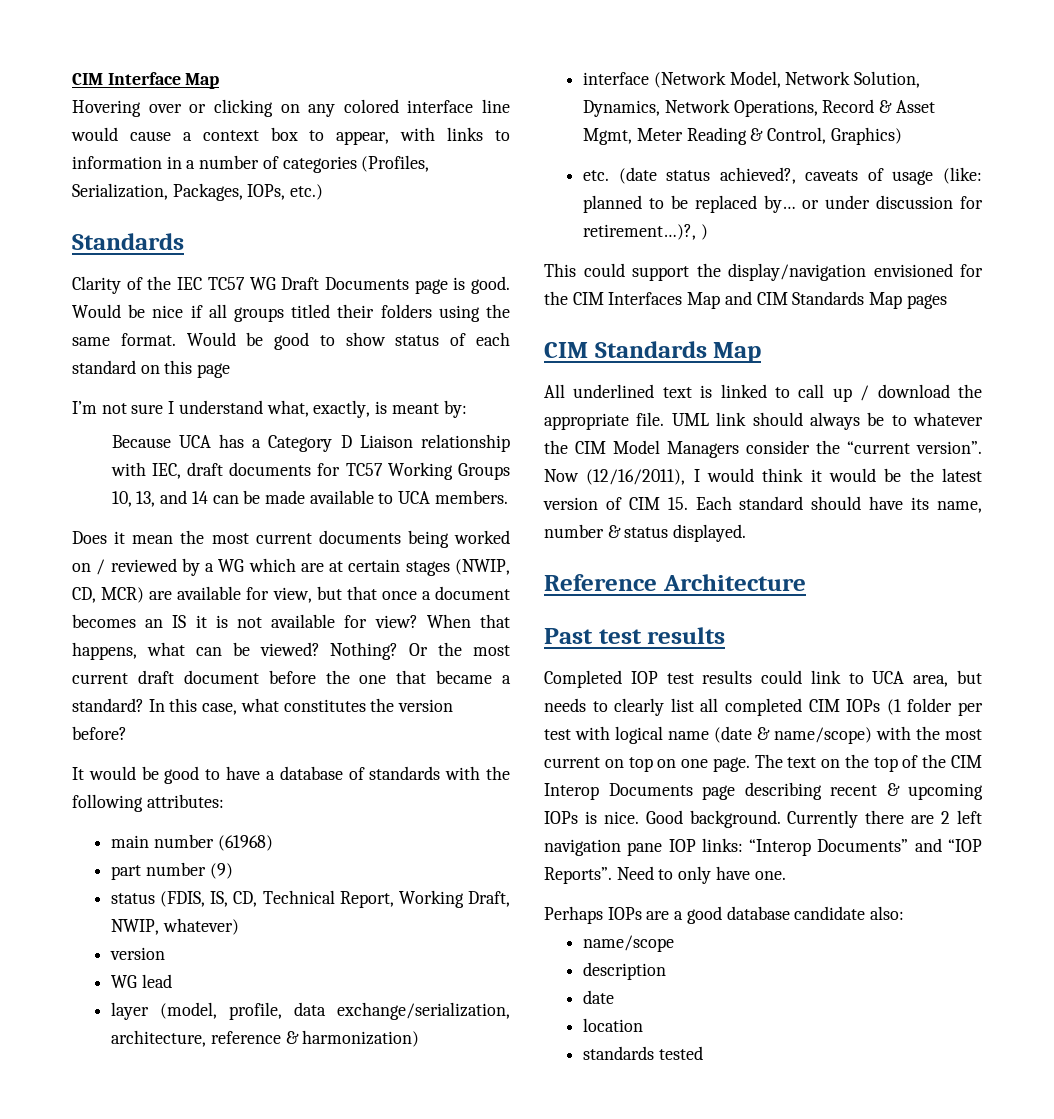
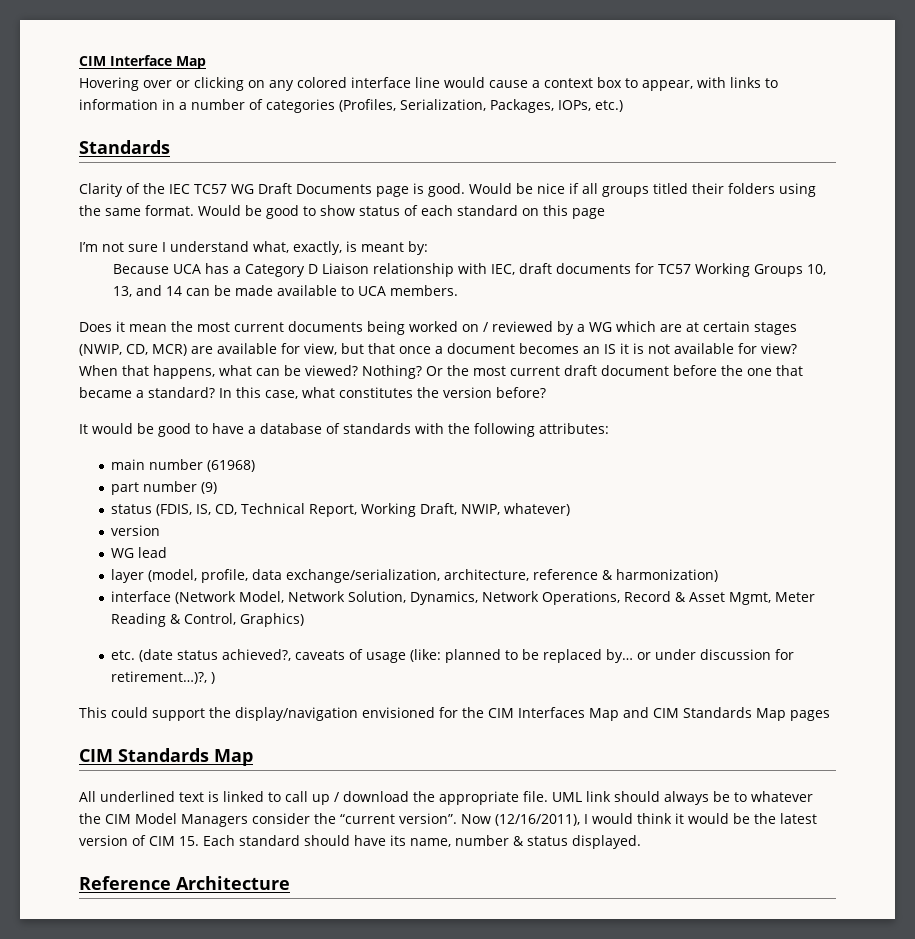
- Past test results
- Completed IOP test results could link to UCA area, but needs to clearly list all completed CIM IOPs (1 folder per test with logical name (date & name/scope) with the most current on top on one page. The text on the top of the CIM Interop Documents page describing recent & upcoming IOPs is nice. Good background. Currently there are 2 left navigation pane IOP links: “Interop Documents” and “IOP Reports”. Need to only have one.
- Perhaps IOPs are a good database candidate also:
- name/scope
- description
- date
- location
- standards tested

